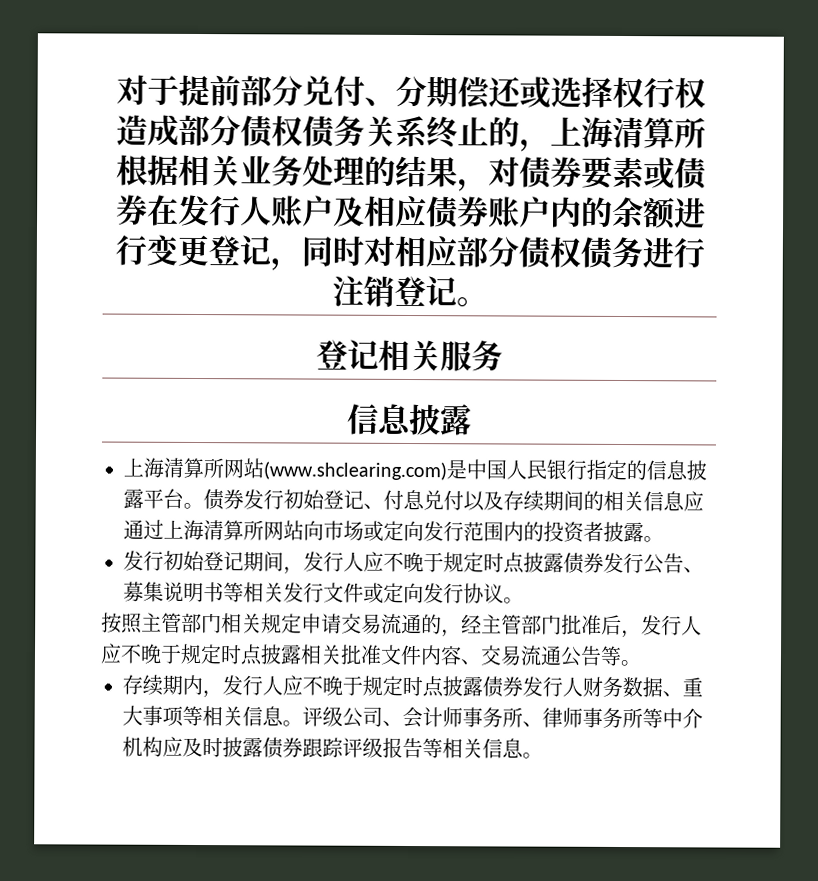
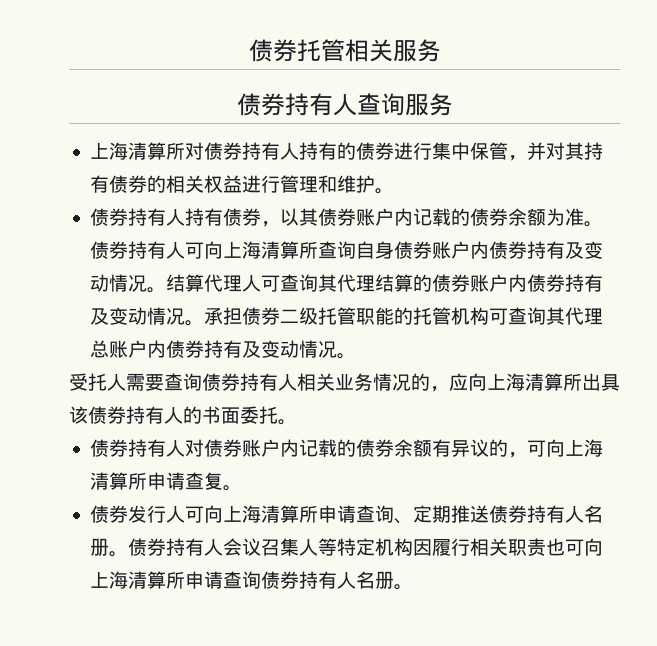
- 对于提前部分兑付、分期偿还或选择权行权造成部分债权债务关系终止的，上海清算所根据相关业务处理的结果，对债券要素或债券在发行人账户及相应债券账户内的余额进行变更登记，同时对相应部分债权债务进行注销登记。
- 登记相关服务
- 信息披露
- 上海清算所网站(www.shclearing.com)是中国人民银行指定的信息披露平台。债券发行初始登记、付息兑付以及存续期间的相关信息应通过上海清算所网站向市场或定向发行范围内的投资者披露。
- 发行初始登记期间，发行人应不晚于规定时点披露债券发行公告、募集说明书等相关发行文件或定向发行协议。
- 按照主管部门相关规定申请交易流通的，经主管部门批准后，发行人应不晚于规定时点披露相关批准文件内容、交易流通公告等。
- 存续期内，发行人应不晚于规定时点披露债券发行人财务数据、重大事项等相关信息。评级公司、会计师事务所、律师事务所等中介机构应及时披露债券跟踪评级报告等相关信息。
+ 债券托管相关服务
+ 债券持有人查询服务
+ 上海清算所对债券持有人持有的债券进行集中保管，并对其持有债券的相关权益进行管理和维护。
+ 债券持有人持有债券，以其债券账户内记载的债券余额为准。债券持有人可向上海清算所查询自身债券账户内债券持有及变动情况。结算代理人可查询其代理结算的债券账户内债券持有及变动情况。承担债券二级托管职能的托管机构可查询其代理总账户内债券持有及变动情况。
+ 受托人需要查询债券持有人相关业务情况的，应向上海清算所出具该债券持有人的书面委托。
+ 债券持有人对债券账户内记载的债券余额有异议的，可向上海清算所申请查复。
+ 债券发行人可向上海清算所申请查询、定期推送债券持有人名册。债券持有人会议召集人等特定机构因履行相关职责也可向上海清算所申请查询债券持有人名册。

